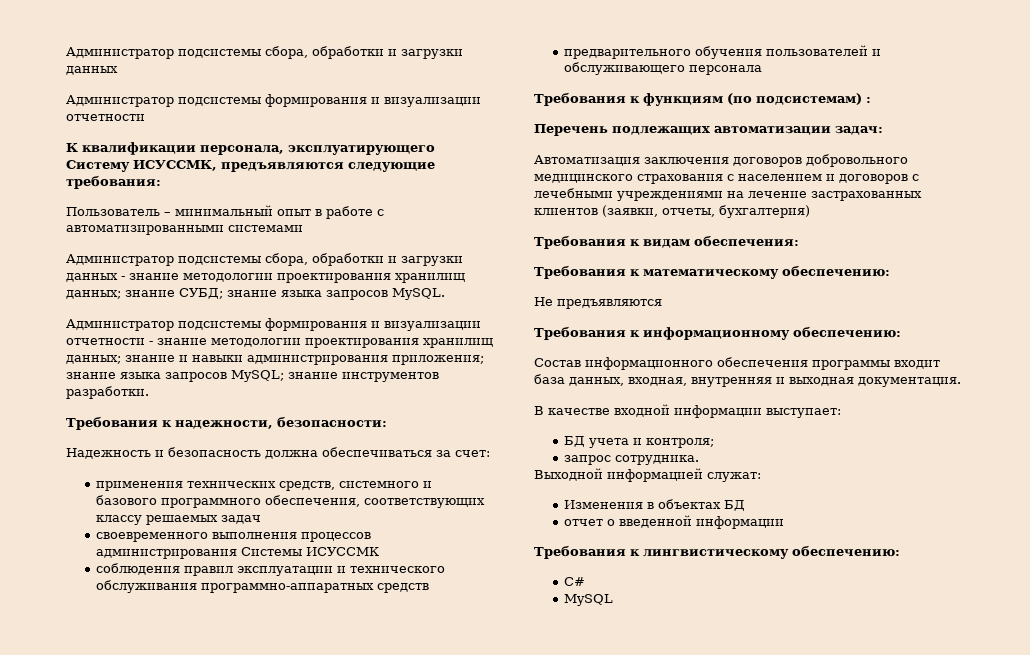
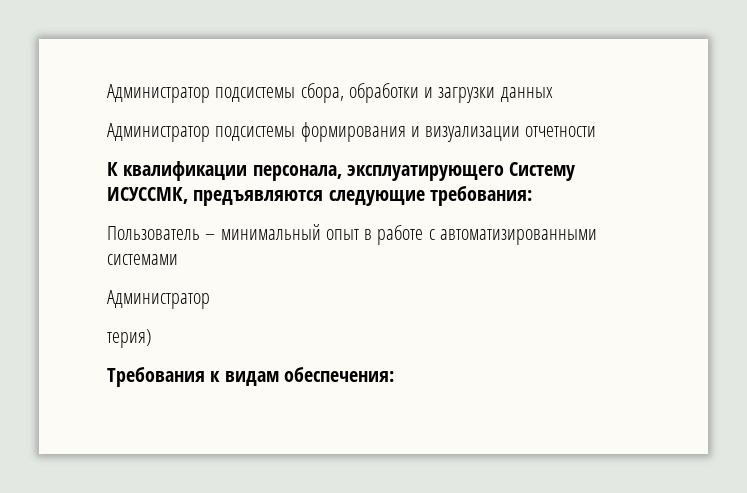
  Пользователь – минимальный опыт в работе с автоматизированными системами
- Администратор подсистемы сбора, обработки и загрузки данных - знание методологии проектирования хранилищ данных; знание СУБД; знание языка запросов MySQL.
- Администратор подсистемы формирования и визуализации отчетности - знание методологии проектирования хранилищ данных; знание и навыки администрирования приложения; знание языка запросов MySQL; знание инструментов разработки.
- Требования к надежности, безопасности:
- Надежность и безопасность должна обеспечиваться за счет:
- применения технических средств, системного и базового программного обеспечения, соответствующих классу решаемых задач
- своевременного выполнения процессов администрирования Системы ИСУССМК
- соблюдения правил эксплуатации и технического обслуживания программно-аппаратных средств
- предварительного обучения пользователей и обслуживающего персонала
- Требования к функциям (по подсистемам) :
- Перечень подлежащих автоматизации задач:
- Автоматизация заключения договоров добровольного медицинского страхования с населением и договоров с лечебными учреждениями на лечение застрахованных клиентов (заявки, отчеты, бухгалтерия)
+ Администратор
+ терия)
  Требования к видам обеспечения:
- Требования к математическому обеспечению:
- Не предъявляются
- Требования к информационному обеспечению:
- Состав информационного обеспечения программы входит база данных, входная, внутренняя и выходная документация.
- В качестве входной информации выступает:
- БД учета и контроля;
- запрос сотрудника.
- Выходной информацией служат:
- Изменения в объектах БД
- отчет о введенной информации
- Требования к лингвистическому обеспечению:
- С#
- MySQL

